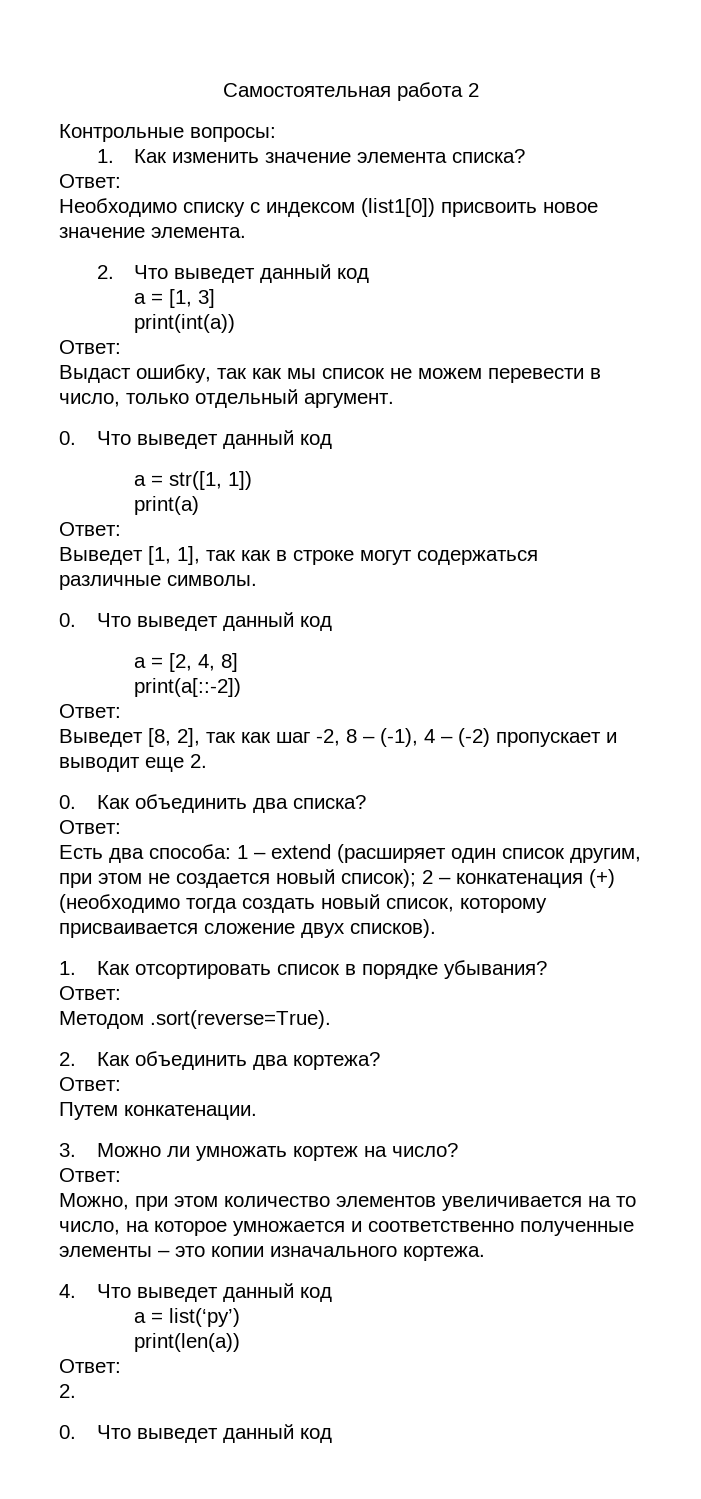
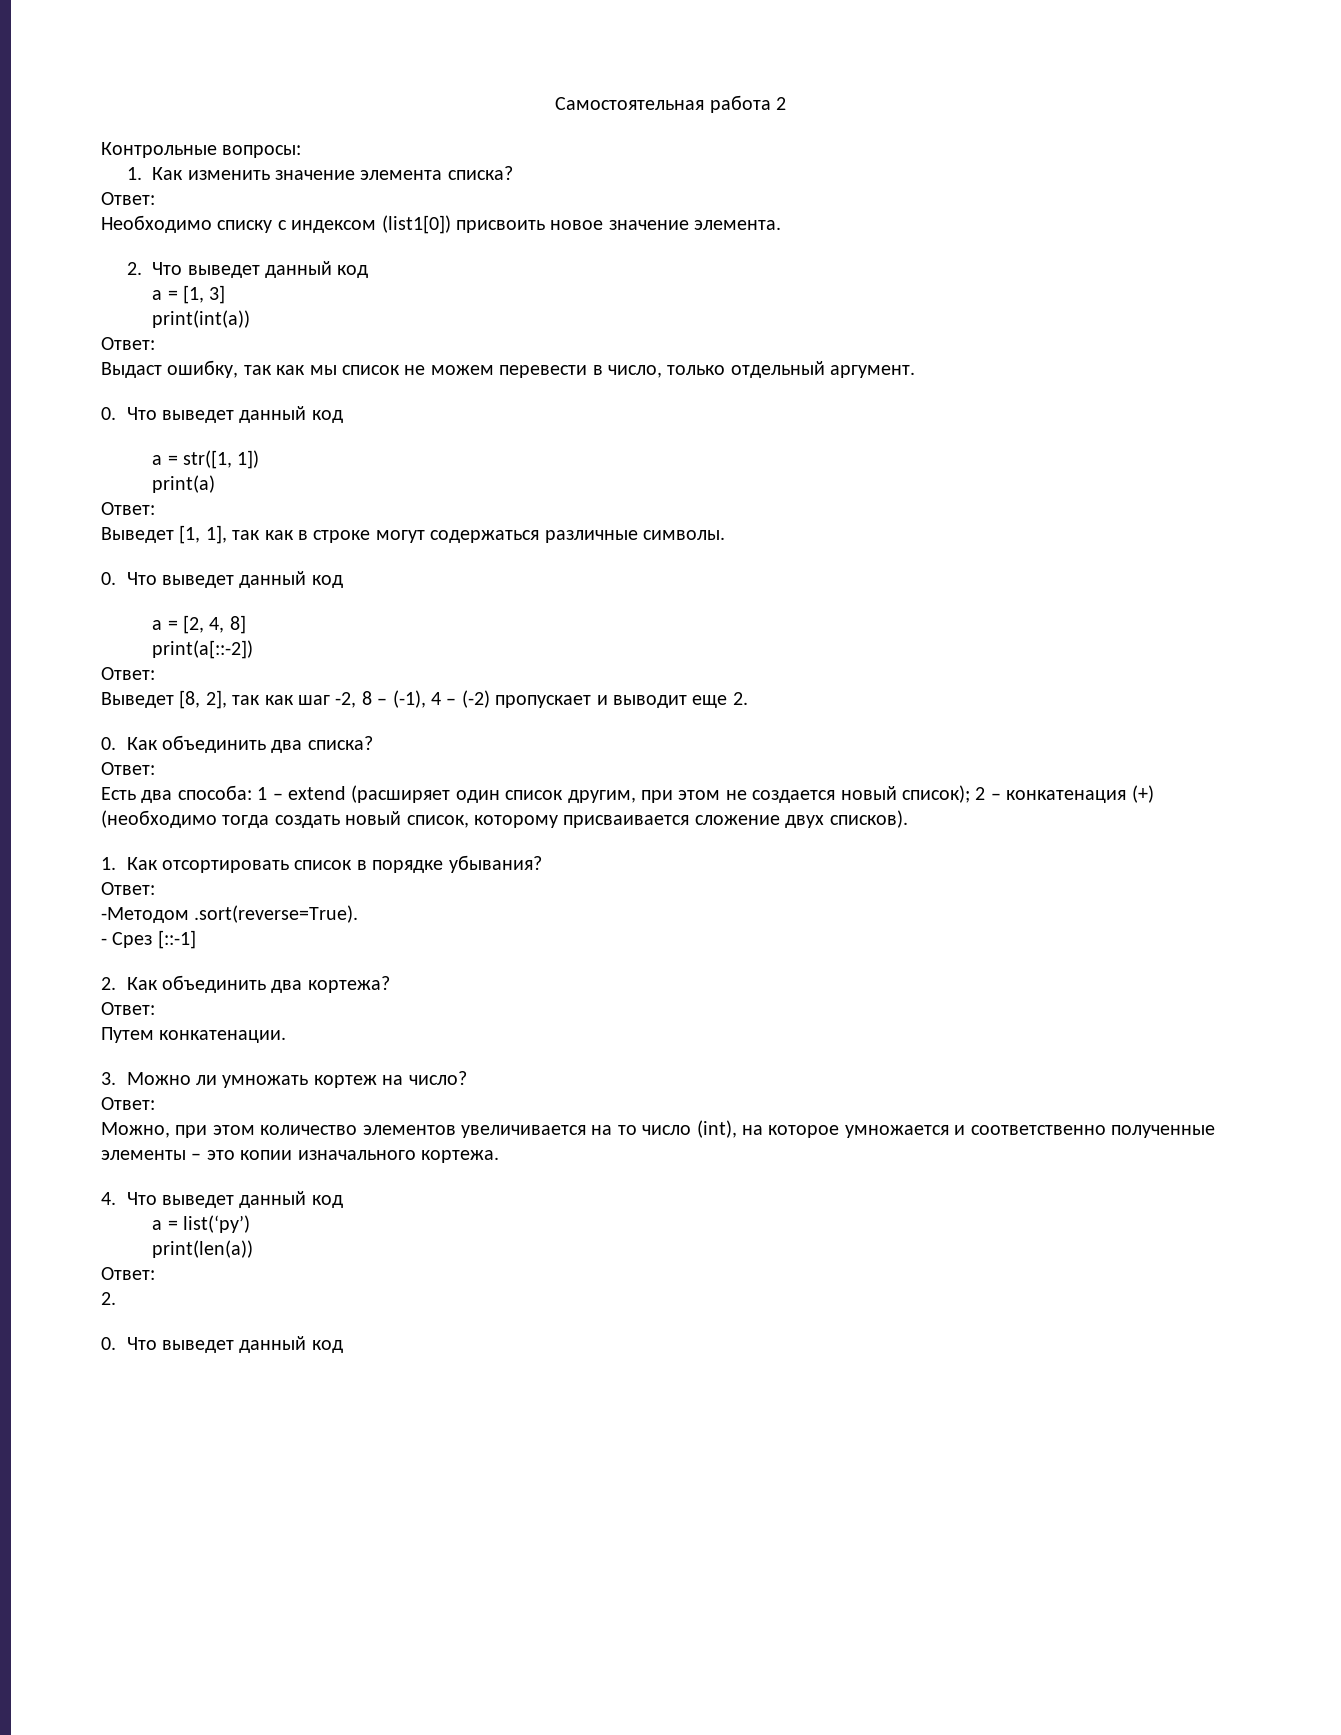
- Методом .sort(reverse=True).
+ -Методом .sort(reverse=True).
+ - Срез [::-1]
- Можно, при этом количество элементов увеличивается на то число, на которое умножается и соответственно полученные элементы – это копии изначального кортежа.
+ Можно, при этом количество элементов увеличивается на то число (int), на которое умножается и соответственно полученные элементы – это копии изначального кортежа.

